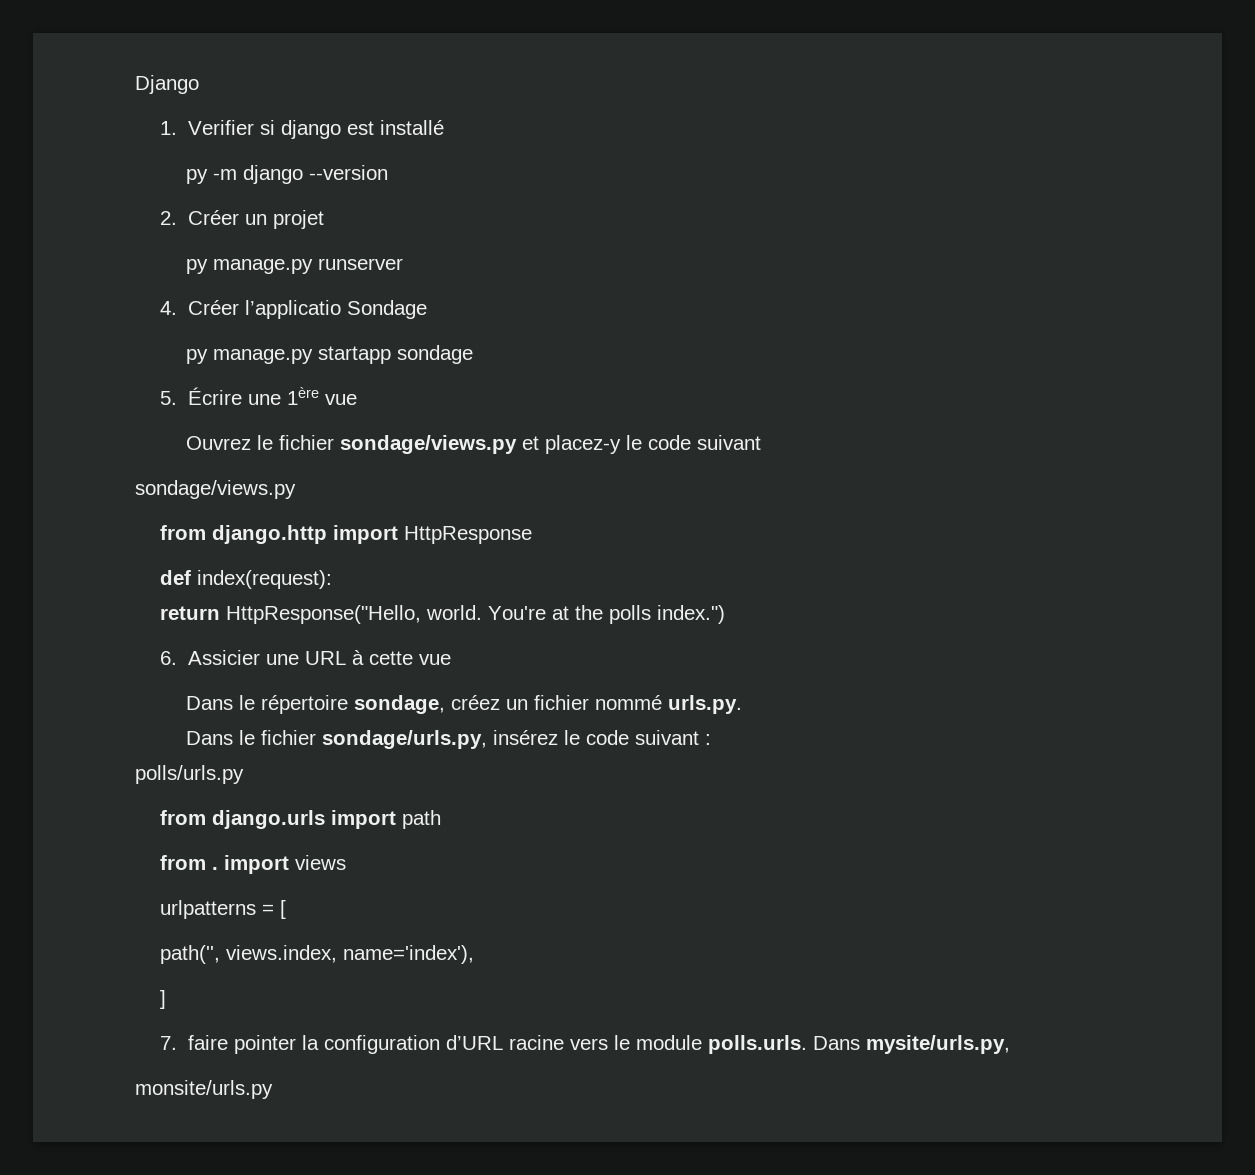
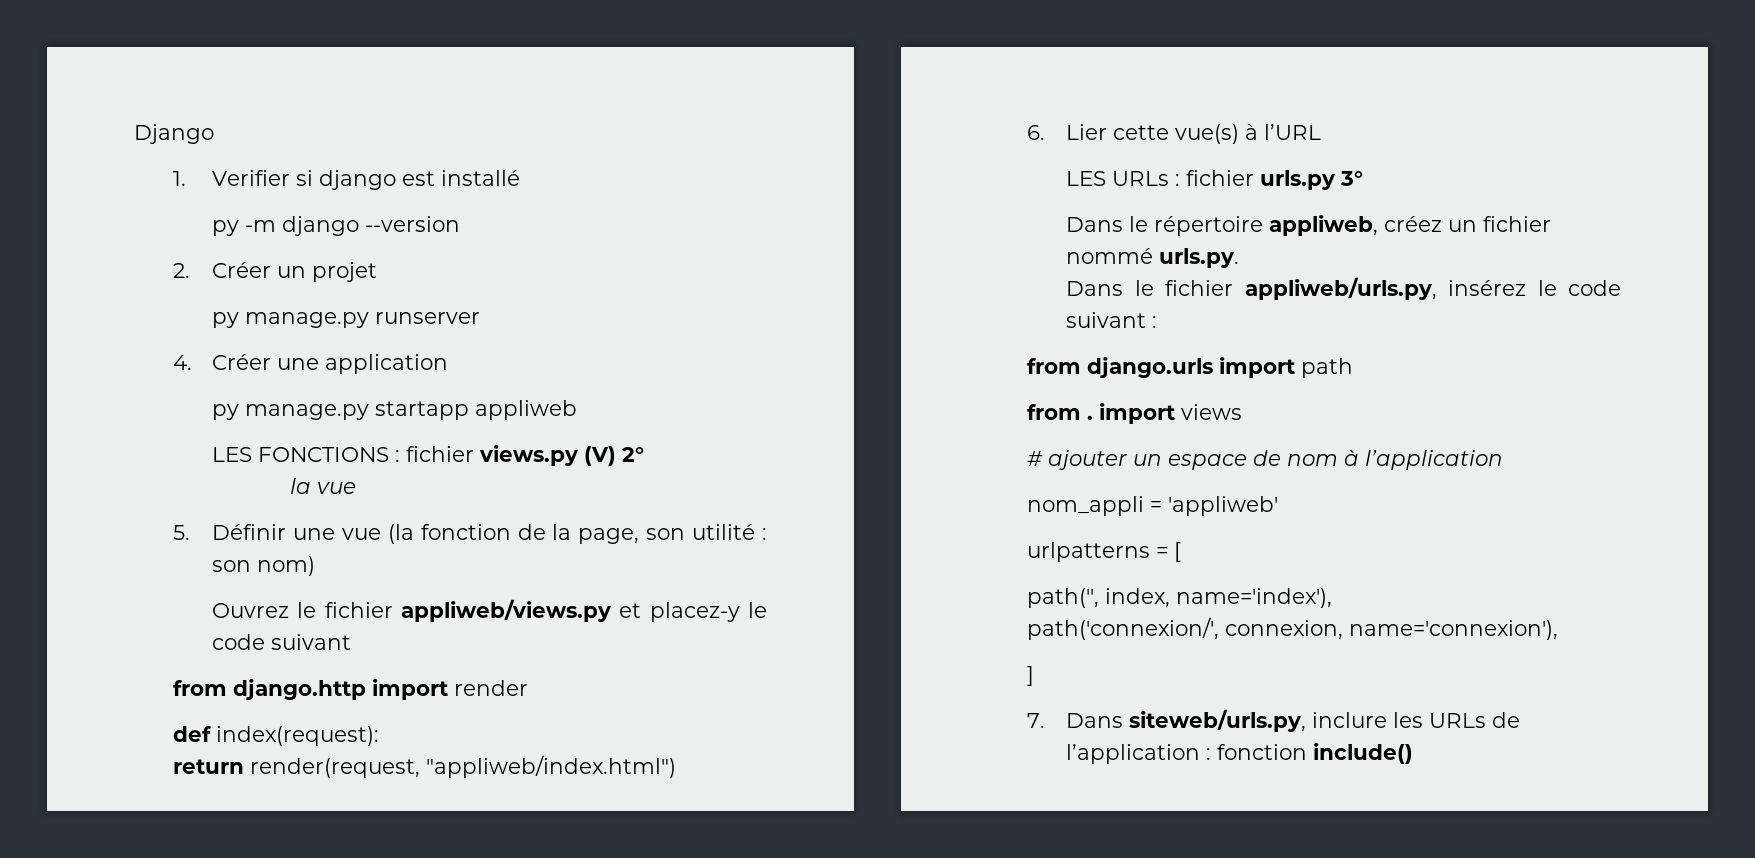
- 4. Créer l’applicatio Sondage
+ 4. Créer une application
- py manage.py startapp sondage
- 5. Écrire une 1ère vue
+ py manage.py startapp appliweb
+ LES FONCTIONS : fichier views.py (V) 2°
+ la vue
+ 5. Définir une vue (la fonction de la page, son utilité : son nom)
- Ouvrez le fichier sondage/views.py et placez-y le code suivant
- sondage/views.py
+ Ouvrez le fichier appliweb/views.py et placez-y le code suivant
- from django.http import HttpResponse
+ from django.http import render
- return HttpResponse("Hello, world. You're at the polls index.")
- 6. Assicier une URL à cette vue
+ return render(request, "appliweb/index.html")
+ 6. Lier cette vue(s) à l’URL
+ LES URLs : fichier urls.py 3°
- Dans le répertoire sondage, créez un fichier nommé urls.py.
+ Dans le répertoire appliweb, créez un fichier nommé urls.py.
- Dans le fichier sondage/urls.py, insérez le code suivant :
+ Dans le fichier appliweb/urls.py, insérez le code suivant :
- polls/urls.py
+ # ajouter un espace de nom à l’application
+ nom_appli = 'appliweb'
- path('', views.index, name='index'),
+ path('', index, name='index'),
+ path('connexion/', connexion, name='connexion'),
- 7. faire pointer la configuration d’URL racine vers le module polls.urls. Dans mysite/urls.py,
- monsite/urls.py
+ 7. Dans siteweb/urls.py, inclure les URLs de l’application : fonction include()

